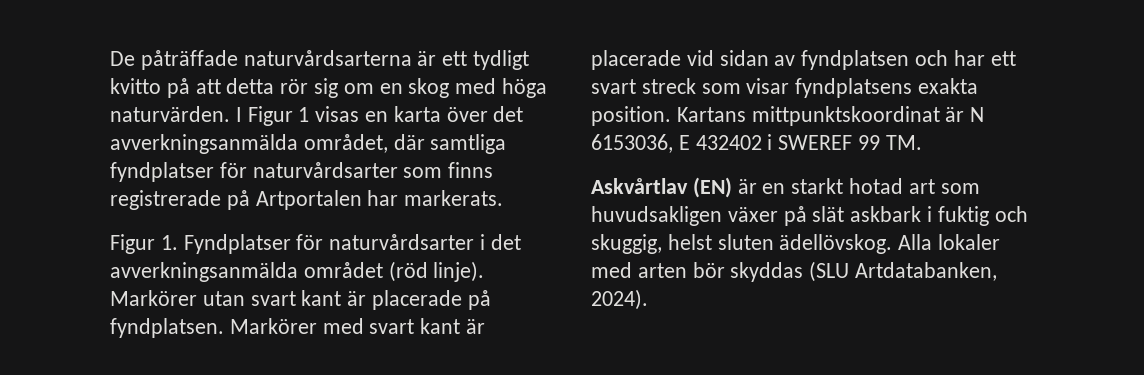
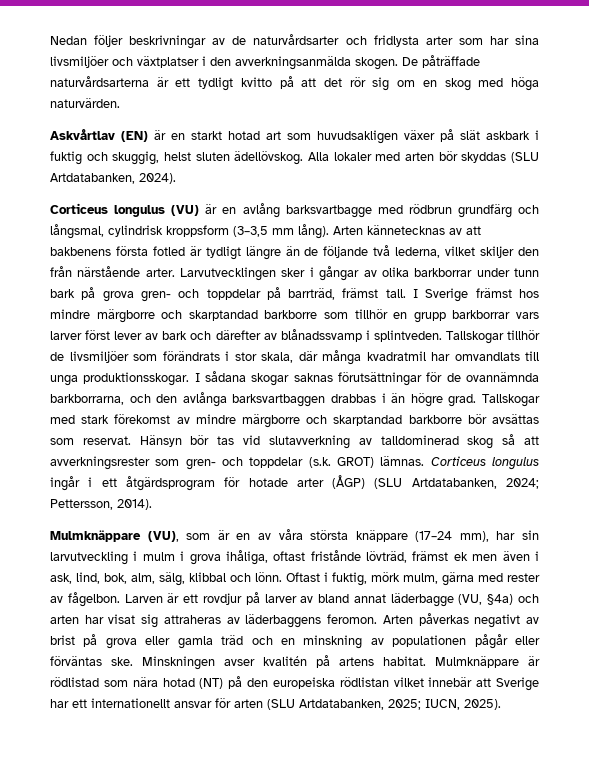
+ Nedan följer beskrivningar av de naturvårdsarter och fridlysta arter som har sina livsmiljöer och växtplatser i den avverkningsanmälda skogen.
- De påträffade naturvårdsarterna är ett tydligt kvitto på att detta rör sig om en skog med höga naturvärden. I Figur 1 visas en karta över det avverkningsanmälda området, där samtliga fyndplatser för naturvårdsarter som finns registrerade på Artportalen har markerats.
- Figur 1. Fyndplatser för naturvårdsarter i det avverkningsanmälda området (röd linje). Markörer utan svart kant är placerade på fyndplatsen. Markörer med svart kant är placerade vid sidan av fyndplatsen och har ett svart streck som visar fyndplatsens exakta position. Kartans mittpunktskoordinat är N 6153036, E 432402 i SWEREF 99 TM.
+ De påträffade naturvårdsarterna är ett tydligt kvitto på att det rör sig om en skog med höga naturvärden.
+ Corticeus longulus (VU) är en avlång barksvartbagge med rödbrun grundfärg och långsmal, cylindrisk kroppsform (3–3,5 mm lång). Arten kännetecknas av att bakbenens första fotled är tydligt längre än de följande två lederna, vilket skiljer den från närstående arter. Larvutvecklingen sker i gångar av olika barkborrar under tunn bark på grova gren- och toppdelar på barrträd, främst tall. I Sverige främst hos mindre märgborre och skarptandad barkborre som tillhör en grupp barkborrar vars larver först lever av bark och därefter av blånadssvamp i splintveden. Tallskogar tillhör de livsmiljöer som förändrats i stor skala, där många kvadratmil har omvandlats till unga produktionsskogar. I sådana skogar saknas förutsättningar för de ovannämnda barkborrarna, och den avlånga barksvartbaggen drabbas i än högre grad. Tallskogar med stark förekomst av mindre märgborre och skarptandad barkborre bör avsättas som reservat. Hänsyn bör tas vid slutavverkning av talldominerad skog så att avverkningsrester som gren- och toppdelar (s.k. GROT) lämnas. Corticeus longulus ingår i ett åtgärdsprogram för hotade arter (ÅGP) (SLU Artdatabanken, 2024; Pettersson, 2014).
+ Mulmknäppare (VU), som är en av våra största knäppare (17–24 mm), har sin larvutveckling i mulm i grova ihåliga, oftast fristånde lövträd, främst ek men även i ask, lind, bok, alm, sälg, klibbal och lönn. Oftast i fuktig, mörk mulm, gärna med rester av fågelbon. Larven är ett rovdjur på larver av bland annat läderbagge (VU, §4a) och arten har visat sig attraheras av läderbaggens feromon. Arten påverkas negativt av brist på grova eller gamla träd och en minskning av populationen pågår eller förväntas ske. Minskningen avser kvalitén på artens habitat. Mulmknäppare är rödlistad som nära hotad (NT) på den europeiska rödlistan vilket innebär att Sverige har ett internationellt ansvar för arten (SLU Artdatabanken, 2025; IUCN, 2025).

